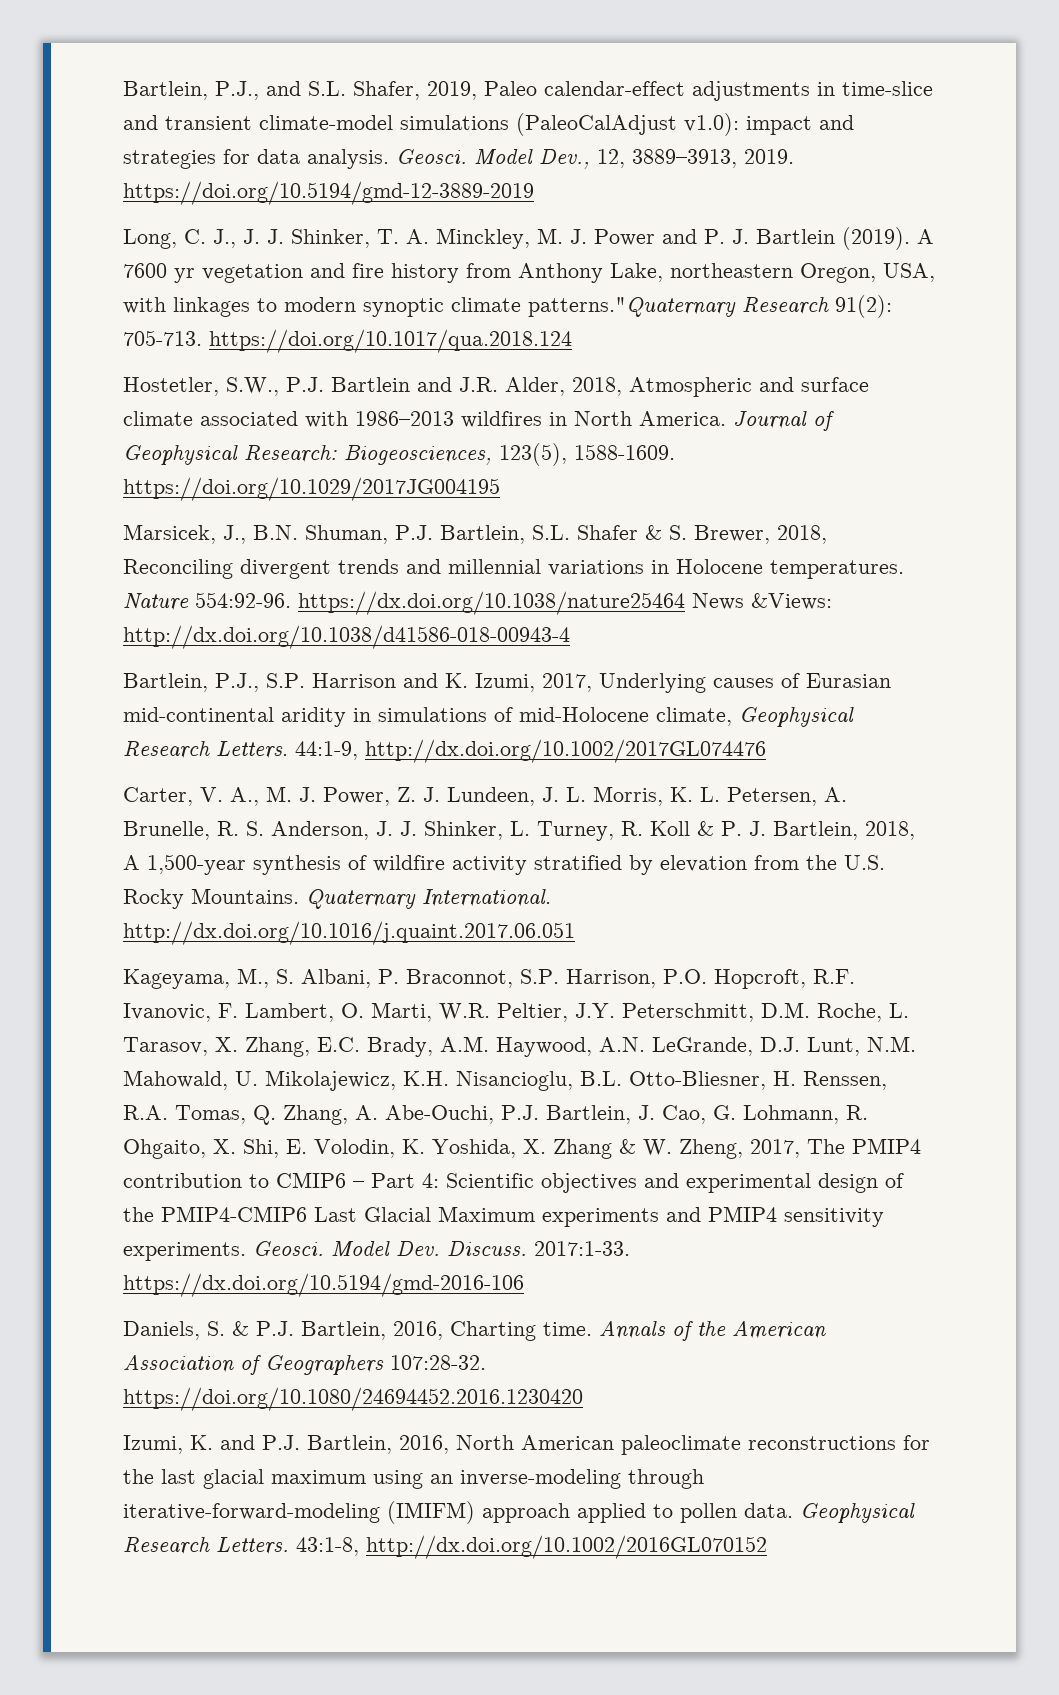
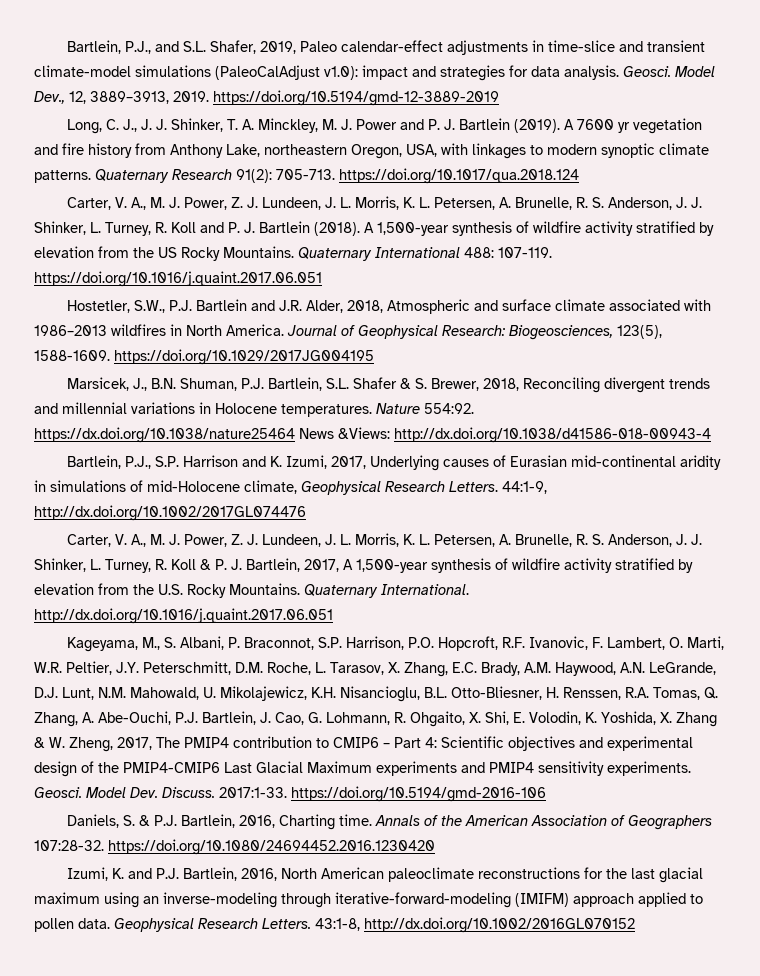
- A 7600 yr vegetation and fire history from Anthony Lake, northeastern Oregon, USA, with linkages to modern synoptic climate patterns."Quaternary Research 91(2): 705-713. https://doi.org/10.1017/qua.2018.124
+ A 7600 yr vegetation and fire history from Anthony Lake, northeastern Oregon, USA, with linkages to modern synoptic climate patterns. Quaternary Research 91(2): 705-713. https://doi.org/10.1017/qua.2018.124
+ Carter, V. A., M. J. Power, Z. J. Lundeen, J. L. Morris, K. L. Petersen, A. Brunelle, R. S. Anderson, J. J. Shinker, L. Turney, R. Koll and P. J. Bartlein (2018). A 1,500-year synthesis of wildfire activity stratified by elevation from the US Rocky Mountains. Quaternary International 488: 107-119. https://doi.org/10.1016/j.quaint.2017.06.051
- Nature 554:92-96. https://dx.doi.org/10.1038/nature25464 News &Views: http://dx.doi.org/10.1038/d41586-018-00943-4
+ Nature 554:92. https://dx.doi.org/10.1038/nature25464 News &Views: http://dx.doi.org/10.1038/d41586-018-00943-4
- Carter, V. A., M. J. Power, Z. J. Lundeen, J. L. Morris, K. L. Petersen, A. Brunelle, R. S. Anderson, J. J. Shinker, L. Turney, R. Koll & P. J. Bartlein, 2018, A 1,500-year synthesis of wildfire activity stratified by elevation from the U.S. Rocky Mountains.
+ Carter, V. A., M. J. Power, Z. J. Lundeen, J. L. Morris, K. L. Petersen, A. Brunelle, R. S. Anderson, J. J. Shinker, L. Turney, R. Koll & P. J. Bartlein, 2017, A 1,500-year synthesis of wildfire activity stratified by elevation from the U.S. Rocky Mountains.
- 2017:1-33. https://dx.doi.org/10.5194/gmd-2016-106
+ 2017:1-33. https://doi.org/10.5194/gmd-2016-106

